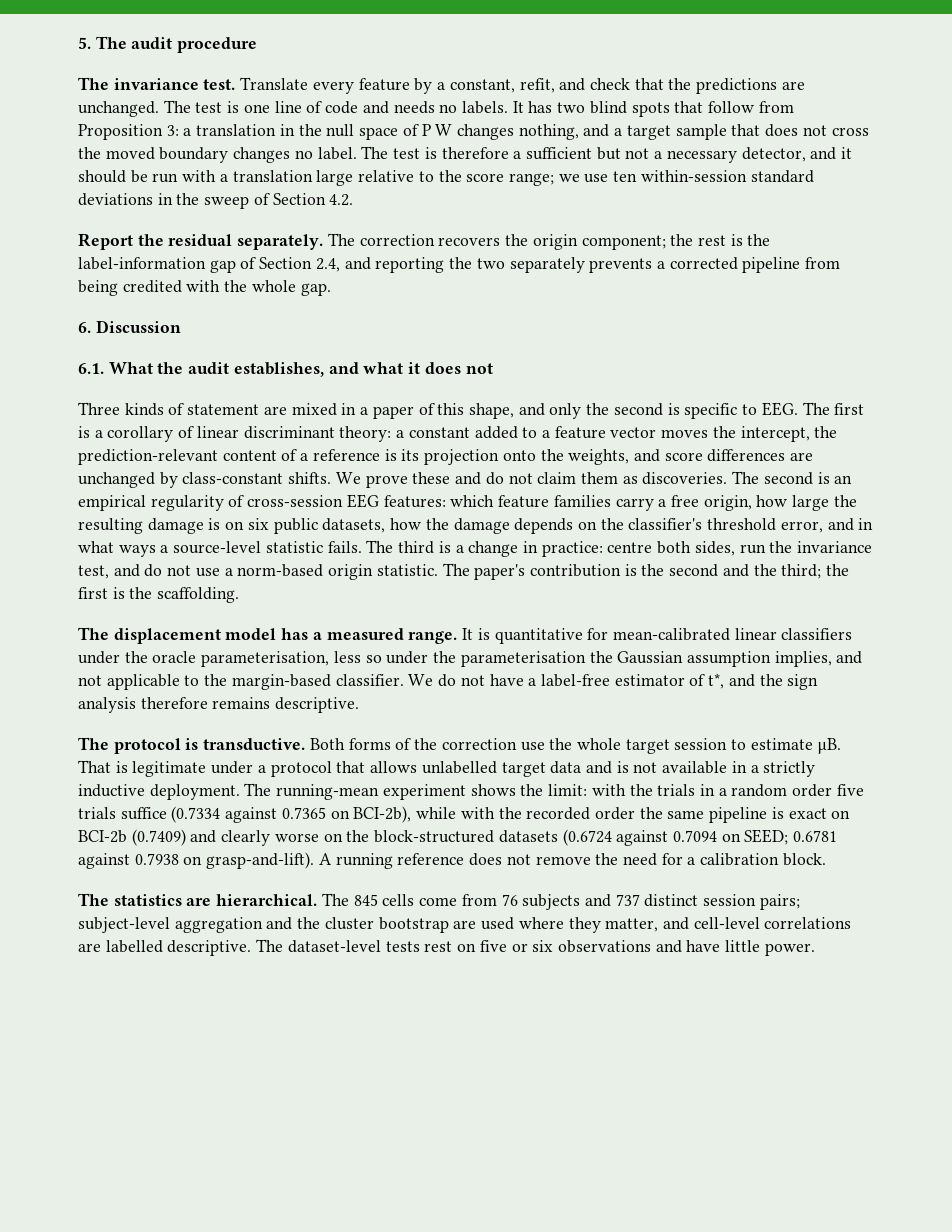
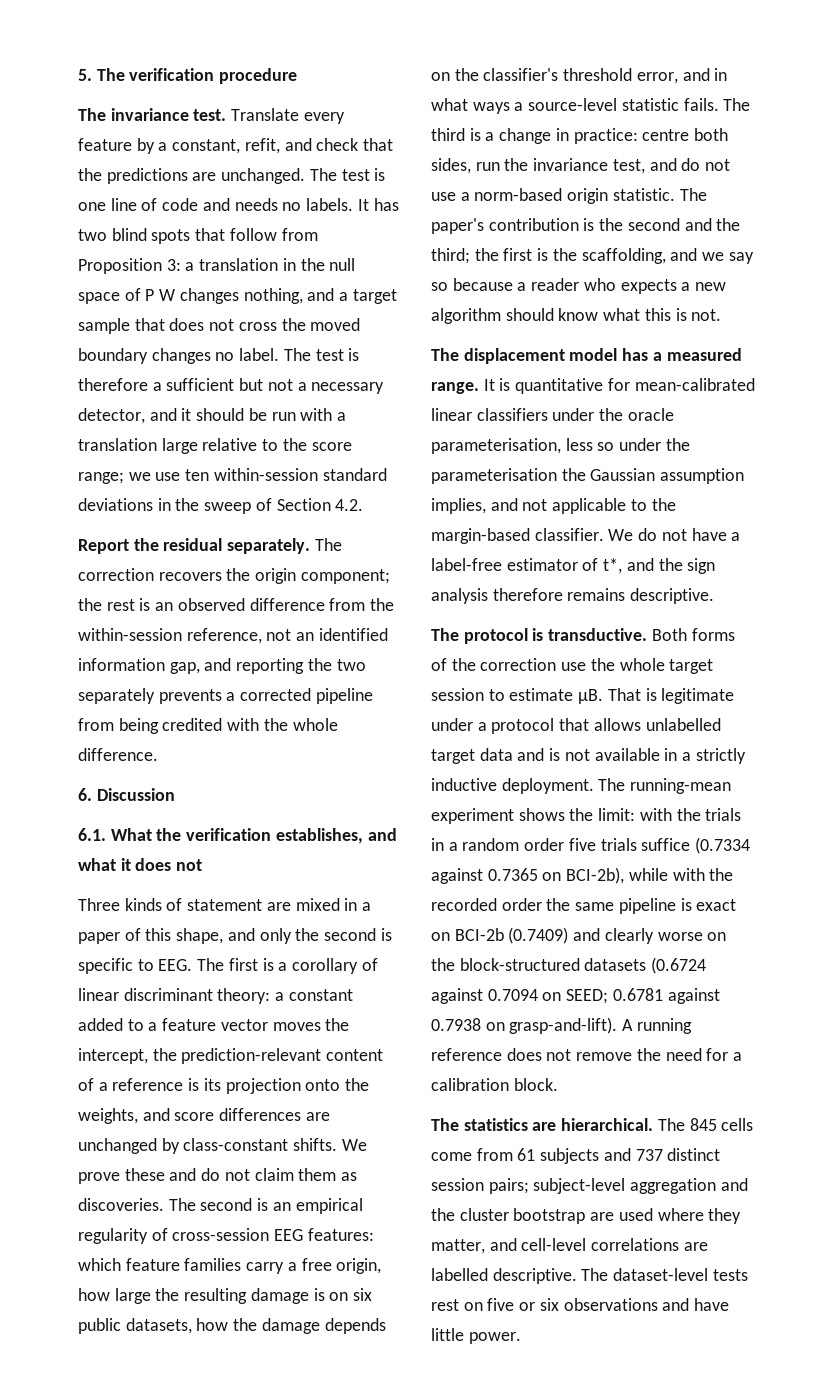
- 5. The audit procedure
+ 5. The verification procedure
- The correction recovers the origin component; the rest is the label-information gap of Section 2.4, and reporting the two separately prevents a corrected pipeline from being credited with the whole gap.
+ The correction recovers the origin component; the rest is an observed difference from the within-session reference, not an identified information gap, and reporting the two separately prevents a corrected pipeline from being credited with the whole difference.
- 6.1. What the audit establishes, and what it does not
+ 6.1. What the verification establishes, and what it does not
- The paper's contribution is the second and the third; the first is the scaffolding.
+ The paper's contribution is the second and the third; the first is the scaffolding, and we say so because a reader who expects a new algorithm should know what this is not.
- The 845 cells come from 76 subjects and 737 distinct session pairs; subject-level aggregation and the cluster bootstrap are used where they matter, and cell-level correlations are labelled descriptive.
+ The 845 cells come from 61 subjects and 737 distinct session pairs; subject-level aggregation and the cluster bootstrap are used where they matter, and cell-level correlations are labelled descriptive.

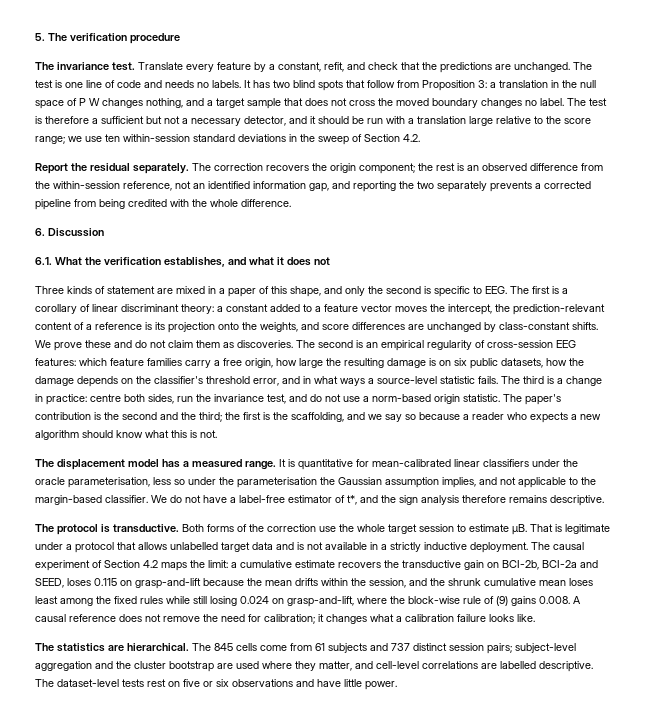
- The running-mean experiment shows the limit: with the trials in a random order five trials suffice (0.7334 against 0.7365 on BCI-2b), while with the recorded order the same pipeline is exact on BCI-2b (0.7409) and clearly worse on the block-structured datasets (0.6724 against 0.7094 on SEED; 0.6781 against 0.7938 on grasp-and-lift). A running reference does not remove the need for a calibration block.
+ The causal experiment of Section 4.2 maps the limit: a cumulative estimate recovers the transductive gain on BCI-2b, BCI-2a and SEED, loses 0.115 on grasp-and-lift because the mean drifts within the session, and the shrunk cumulative mean loses least among the fixed rules while still losing 0.024 on grasp-and-lift, where the block-wise rule of (9) gains 0.008. A causal reference does not remove the need for calibration; it changes what a calibration failure looks like.

